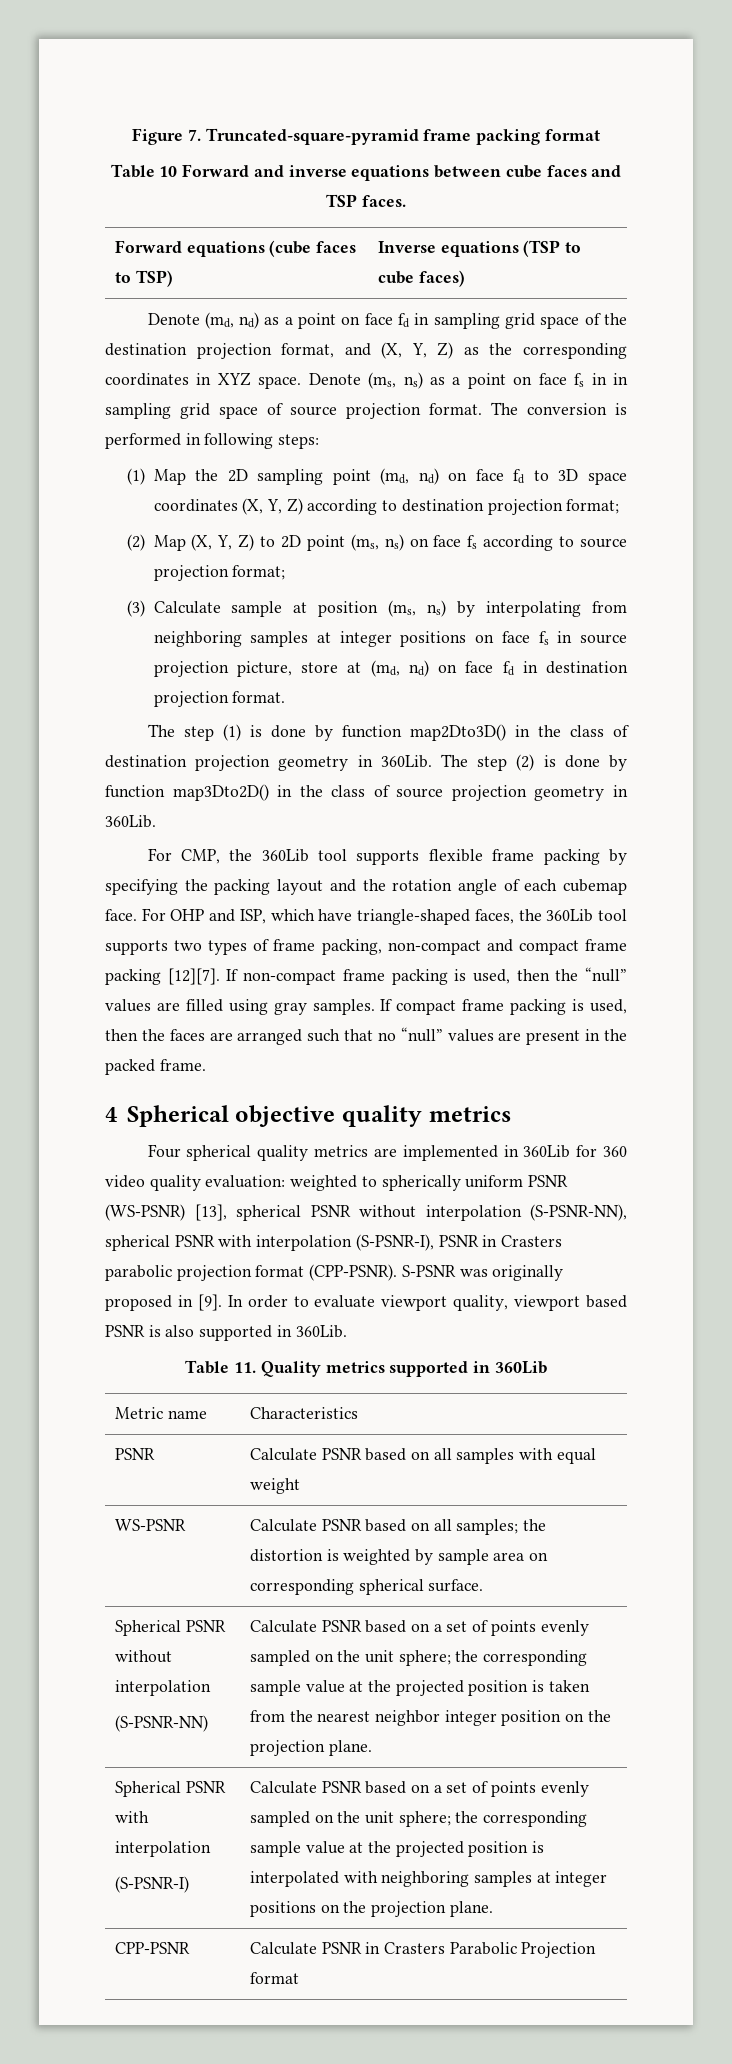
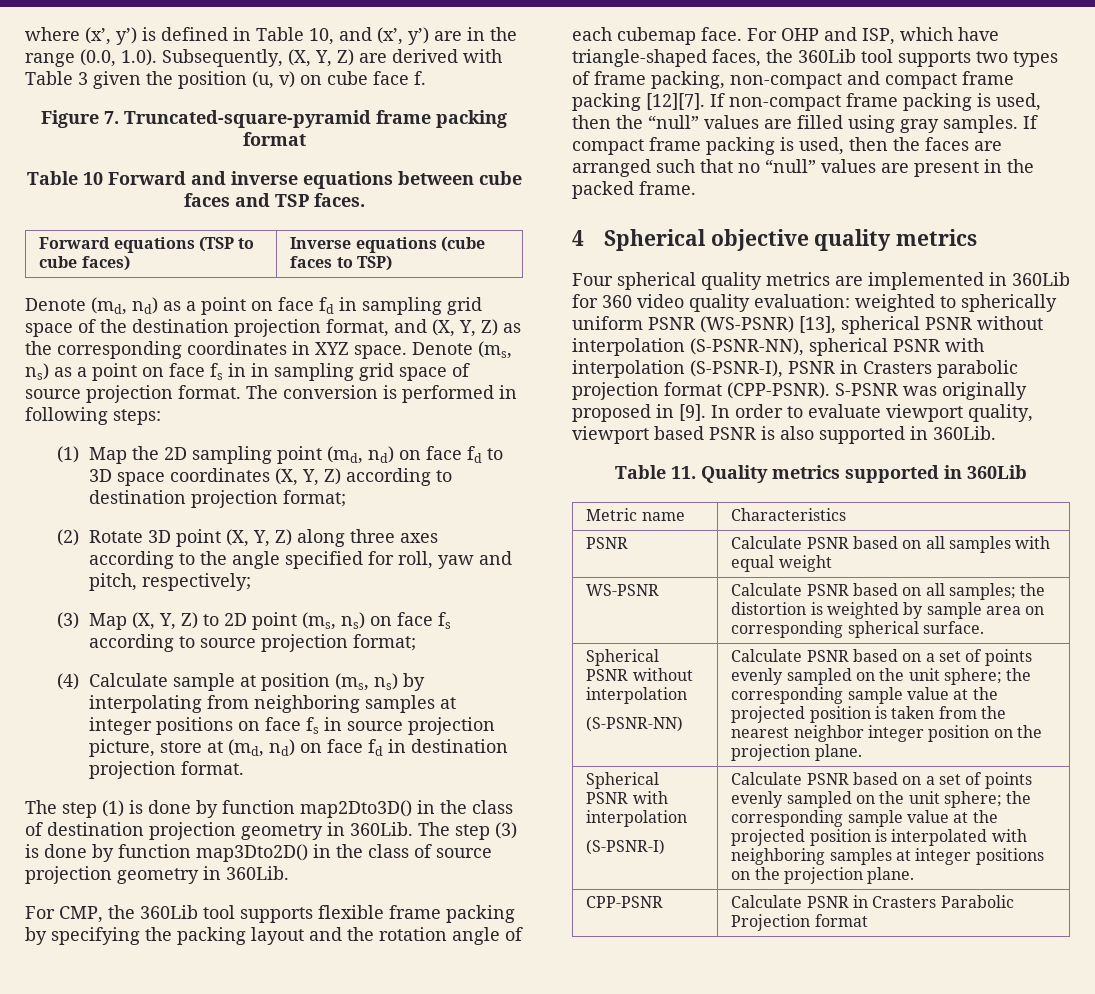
+ where (x’, y’) is defined in Table 10, and (x’, y’) are in the range (0.0, 1.0). Subsequently, (X, Y, Z) are derived with Table 3 given the position (u, v) on cube face f.
- Forward equations (cube faces to TSP) | Inverse equations (TSP to cube faces)
+ Forward equations (TSP to cube faces) | Inverse equations (cube faces to TSP)
- (2) Map (X, Y, Z) to 2D point (ms, ns) on face fs according to source projection format;
+ (2) Rotate 3D point (X, Y, Z) along three axes according to the angle specified for roll, yaw and pitch, respectively;
+ (3) Map (X, Y, Z) to 2D point (ms, ns) on face fs according to source projection format;
- (3) Calculate sample at position (ms, ns) by interpolating from neighboring samples at integer positions on face fs in source projection picture, store at (md, nd) on face fd in destination projection format.
+ (4) Calculate sample at position (ms, ns) by interpolating from neighboring samples at integer positions on face fs in source projection picture, store at (md, nd) on face fd in destination projection format.
- The step (2) is done by function map3Dto2D() in the class of source projection geometry in 360Lib.
+ The step (3) is done by function map3Dto2D() in the class of source projection geometry in 360Lib.

